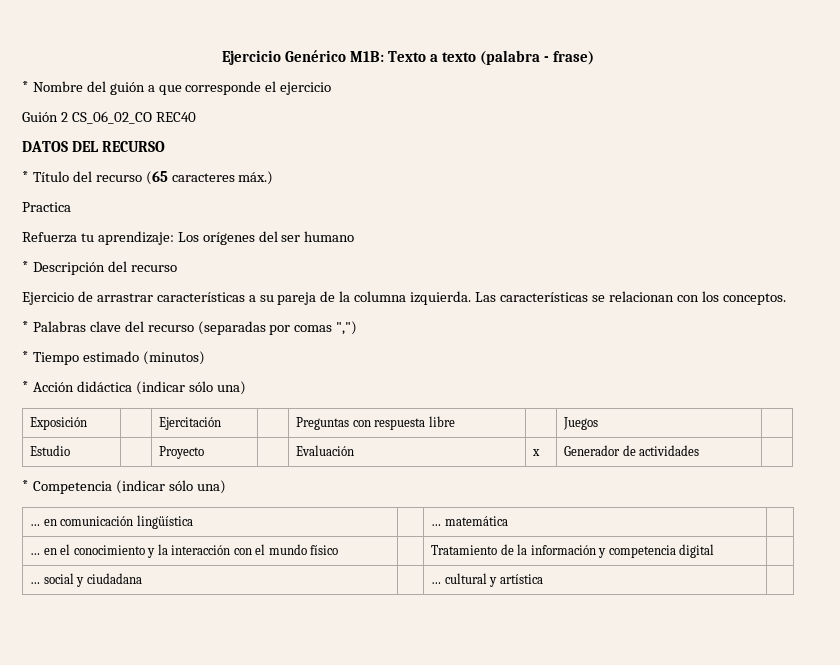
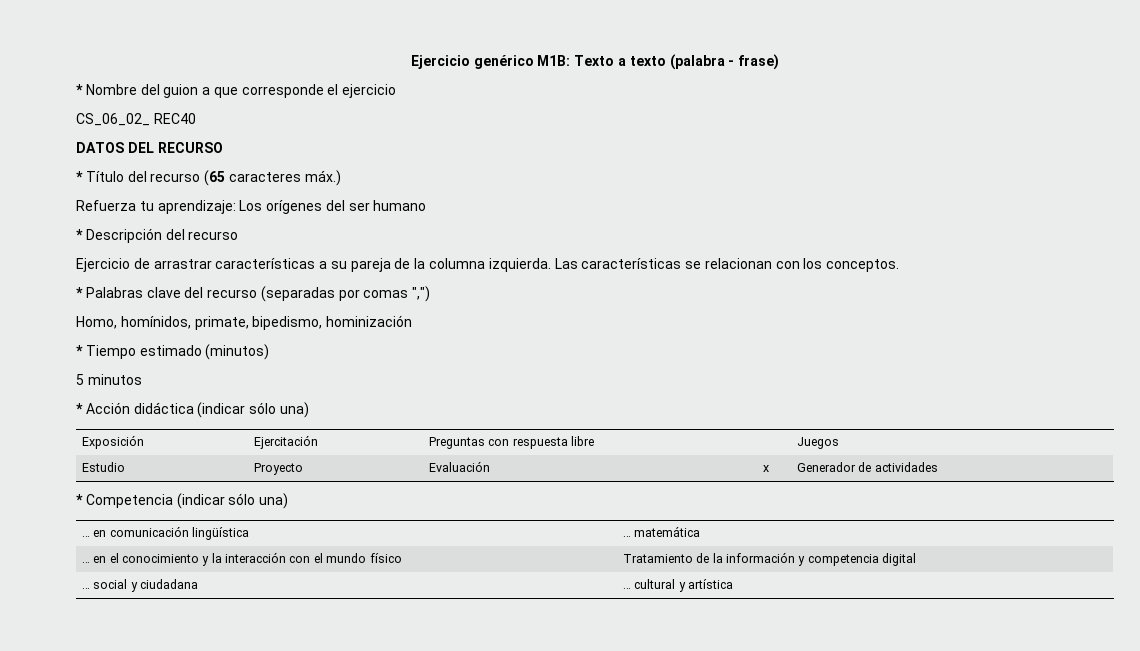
- Ejercicio Genérico M1B: Texto a texto (palabra - frase)
+ Ejercicio genérico M1B: Texto a texto (palabra - frase)
- * Nombre del guión a que corresponde el ejercicio
+ * Nombre del guion a que corresponde el ejercicio
- Guión 2 CS_06_02_CO REC40
+ CS_06_02_ REC40
- Practica
+ Homo, homínidos, primate, bipedismo, hominización
+ 5 minutos

